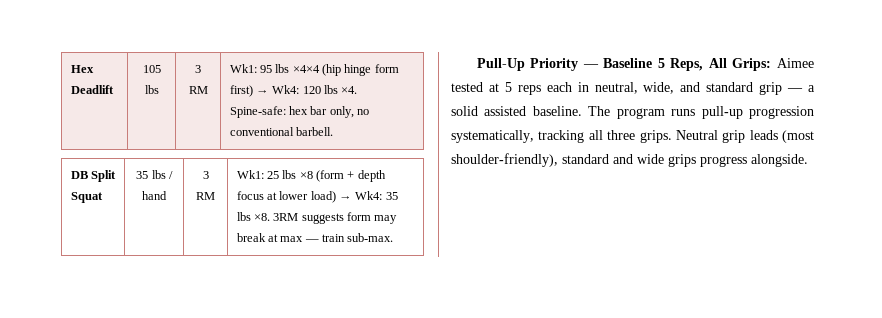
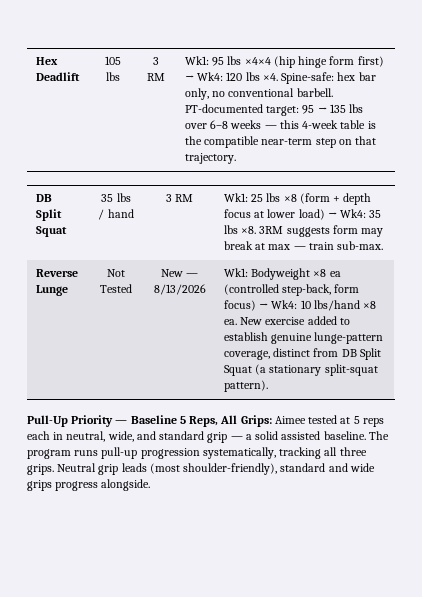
+ PT-documented target: 95 → 135 lbs over 6–8 weeks — this 4-week table is the compatible near-term step on that trajectory.
+ Reverse Lunge | Not Tested | New — 8/13/2026 | Wk1: Bodyweight ×8 ea (controlled step-back, form focus) → Wk4: 10 lbs/hand ×8 ea. New exercise added to establish genuine lunge-pattern coverage, distinct from DB Split Squat (a stationary split-squat pattern).

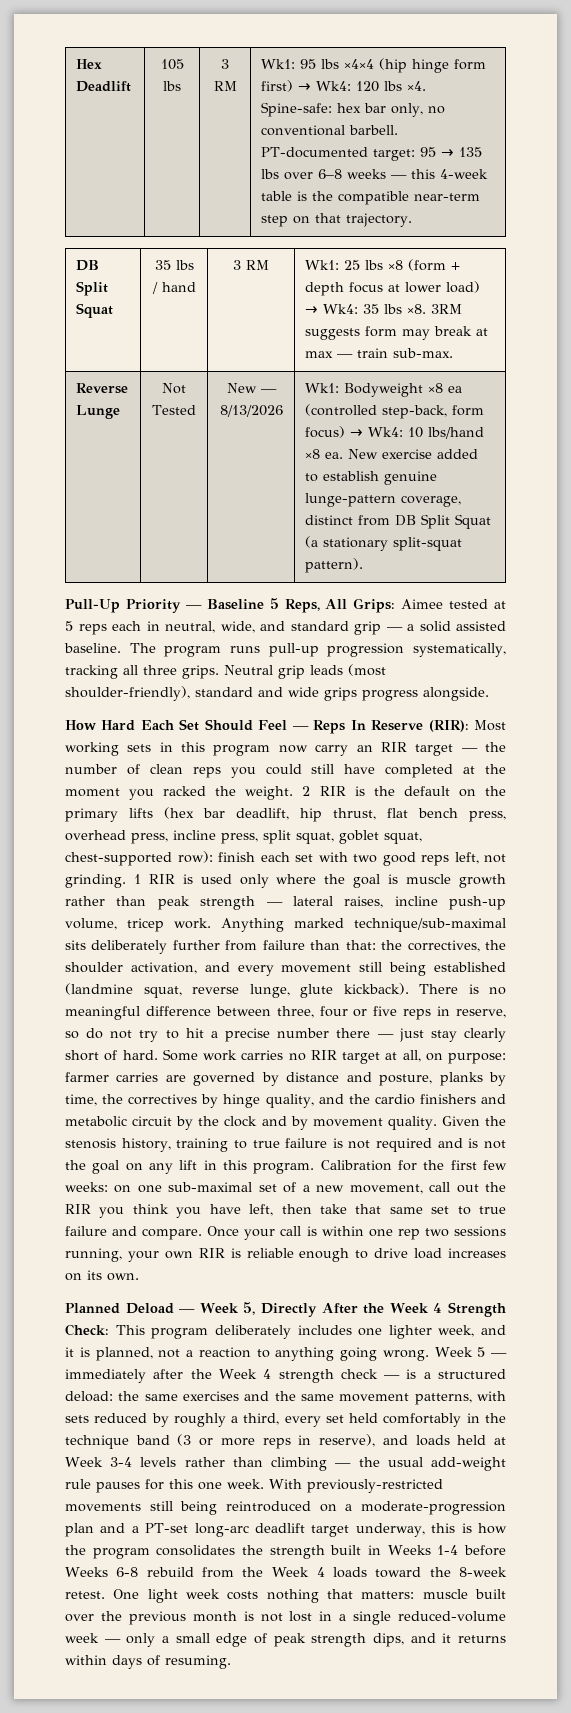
+ How Hard Each Set Should Feel — Reps In Reserve (RIR): Most working sets in this program now carry an RIR target — the number of clean reps you could still have completed at the moment you racked the weight. 2 RIR is the default on the primary lifts (hex bar deadlift, hip thrust, flat bench press, overhead press, incline press, split squat, goblet squat, chest-supported row): finish each set with two good reps left, not grinding. 1 RIR is used only where the goal is muscle growth rather than peak strength — lateral raises, incline push-up volume, tricep work. Anything marked technique/sub-maximal sits deliberately further from failure than that: the correctives, the shoulder activation, and every movement still being established (landmine squat, reverse lunge, glute kickback). There is no meaningful difference between three, four or five reps in reserve, so do not try to hit a precise number there — just stay clearly short of hard. Some work carries no RIR target at all, on purpose: farmer carries are governed by distance and posture, planks by time, the correctives by hinge quality, and the cardio finishers and metabolic circuit by the clock and by movement quality. Given the stenosis history, training to true failure is not required and is not the goal on any lift in this program. Calibration for the first few weeks: on one sub-maximal set of a new movement, call out the RIR you think you have left, then take that same set to true failure and compare. Once your call is within one rep two sessions running, your own RIR is reliable enough to drive load increases on its own.
+ Planned Deload — Week 5, Directly After the Week 4 Strength Check: This program deliberately includes one lighter week, and it is planned, not a reaction to anything going wrong. Week 5 — immediately after the Week 4 strength check — is a structured deload: the same exercises and the same movement patterns, with sets reduced by roughly a third, every set held comfortably in the technique band (3 or more reps in reserve), and loads held at Week 3-4 levels rather than climbing — the usual add-weight rule pauses for this one week. With previously-restricted movements still being reintroduced on a moderate-progression plan and a PT-set long-arc deadlift target underway, this is how the program consolidates the strength built in Weeks 1-4 before Weeks 6-8 rebuild from the Week 4 loads toward the 8-week retest. One light week costs nothing that matters: muscle built over the previous month is not lost in a single reduced-volume week — only a small edge of peak strength dips, and it returns within days of resuming.

